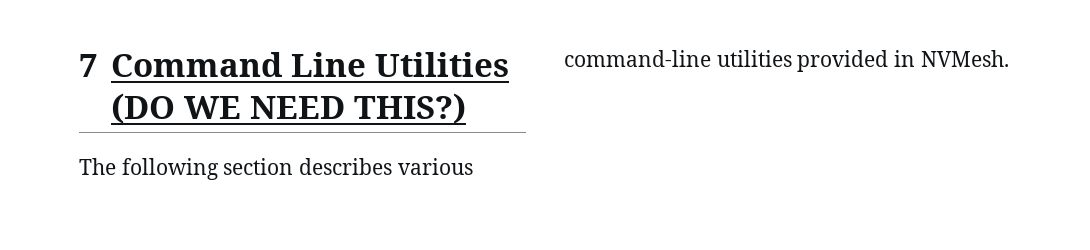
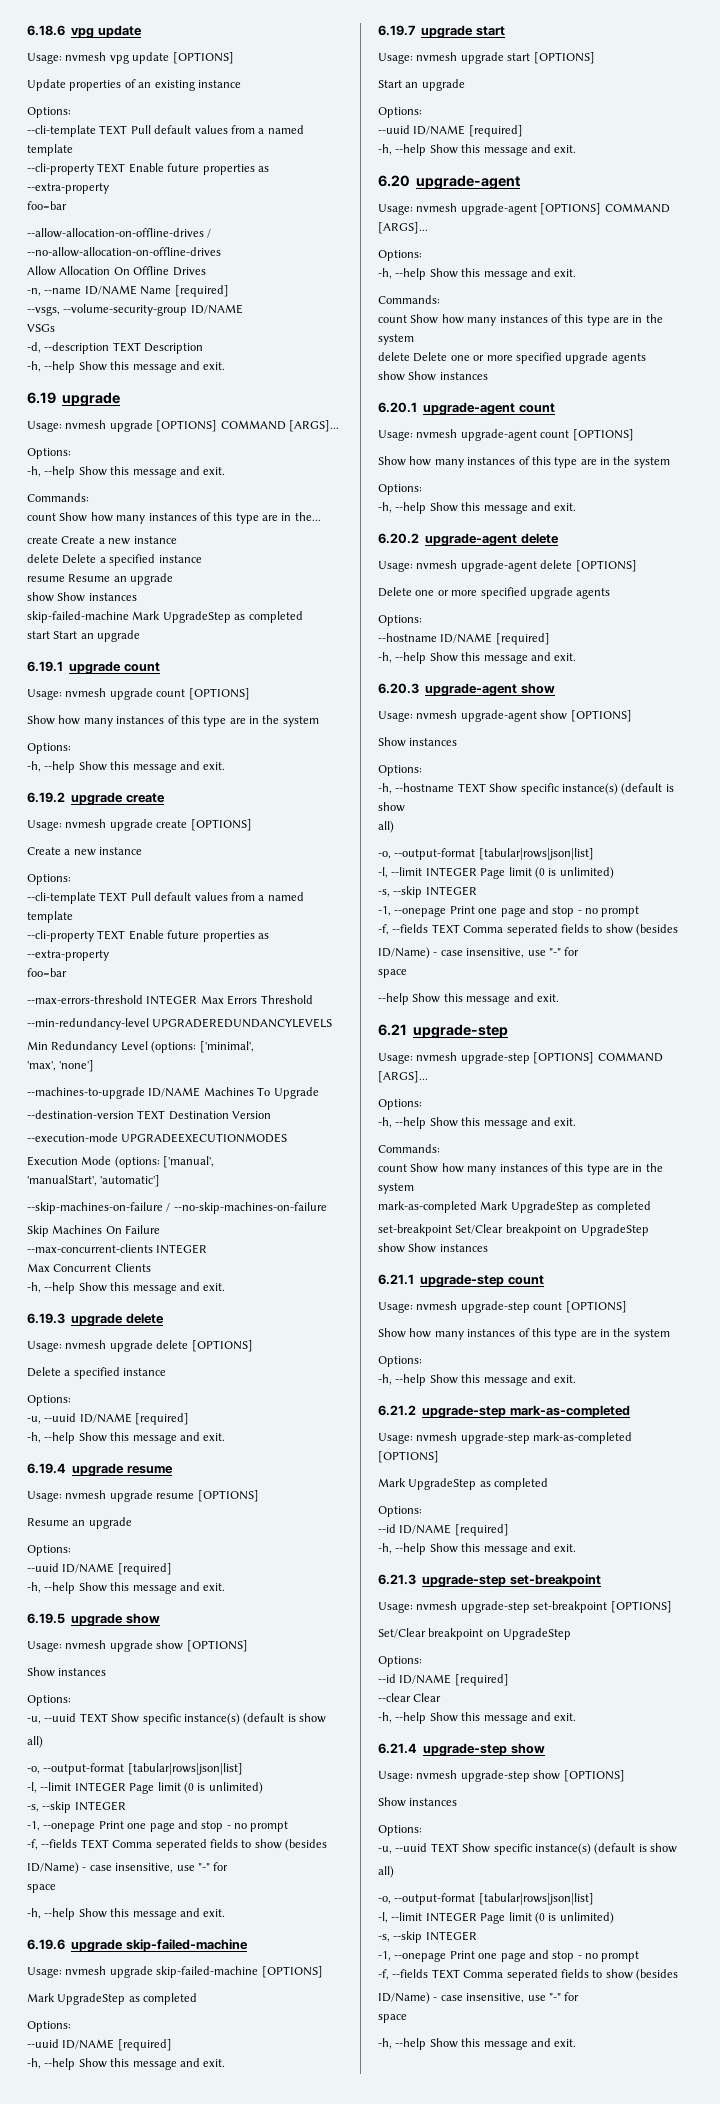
- 7 Command Line Utilities (DO WE NEED THIS?)
- The following section describes various command-line utilities provided in NVMesh.
+ 6.18.6 vpg update
+ Usage: nvmesh vpg update [OPTIONS]
+ Update properties of an existing instance
+ Options:
+ --cli-template TEXT Pull default values from a named template
+ --cli-property TEXT Enable future properties as --extra-property
+ foo=bar
+ --allow-allocation-on-offline-drives / --no-allow-allocation-on-offline-drives
+ Allow Allocation On Offline Drives
+ -n, --name ID/NAME Name [required]
+ --vsgs, --volume-security-group ID/NAME
+ VSGs
+ -d, --description TEXT Description
+ -h, --help Show this message and exit.
+ 6.19 upgrade
+ Usage: nvmesh upgrade [OPTIONS] COMMAND [ARGS]...
+ Options:
+ -h, --help Show this message and exit.
+ Commands:
+ count Show how many instances of this type are in the...
+ create Create a new instance
+ delete Delete a specified instance
+ resume Resume an upgrade
+ show Show instances
+ skip-failed-machine Mark UpgradeStep as completed
+ start Start an upgrade
+ 6.19.1 upgrade count
+ Usage: nvmesh upgrade count [OPTIONS]
+ Show how many instances of this type are in the system
+ Options:
+ -h, --help Show this message and exit.
+ 6.19.2 upgrade create
+ Usage: nvmesh upgrade create [OPTIONS]
+ Create a new instance
+ Options:
+ --cli-template TEXT Pull default values from a named template
+ --cli-property TEXT Enable future properties as --extra-property
+ foo=bar
+ --max-errors-threshold INTEGER Max Errors Threshold
+ --min-redundancy-level UPGRADEREDUNDANCYLEVELS
+ Min Redundancy Level (options: ['minimal',
+ 'max', 'none']
+ --machines-to-upgrade ID/NAME Machines To Upgrade
+ --destination-version TEXT Destination Version
+ --execution-mode UPGRADEEXECUTIONMODES
+ Execution Mode (options: ['manual',
+ 'manualStart', 'automatic']
+ --skip-machines-on-failure / --no-skip-machines-on-failure
+ Skip Machines On Failure
+ --max-concurrent-clients INTEGER
+ Max Concurrent Clients
+ -h, --help Show this message and exit.
+ 6.19.3 upgrade delete
+ Usage: nvmesh upgrade delete [OPTIONS]
+ Delete a specified instance
+ Options:
+ -u, --uuid ID/NAME [required]
+ -h, --help Show this message and exit.
+ 6.19.4 upgrade resume
+ Usage: nvmesh upgrade resume [OPTIONS]
+ Resume an upgrade
+ Options:
+ --uuid ID/NAME [required]
+ -h, --help Show this message and exit.
+ 6.19.5 upgrade show
+ Usage: nvmesh upgrade show [OPTIONS]
+ Show instances
+ Options:
+ -u, --uuid TEXT Show specific instance(s) (default is show
+ all)
+ -o, --output-format [tabular|rows|json|list]
+ -l, --limit INTEGER Page limit (0 is unlimited)
+ -s, --skip INTEGER
+ -1, --onepage Print one page and stop - no prompt
+ -f, --fields TEXT Comma seperated fields to show (besides
+ ID/Name) - case insensitive, use "-" for
+ space
+ -h, --help Show this message and exit.
+ 6.19.6 upgrade skip-failed-machine
+ Usage: nvmesh upgrade skip-failed-machine [OPTIONS]
+ Mark UpgradeStep as completed
+ Options:
+ --uuid ID/NAME [required]
+ -h, --help Show this message and exit.
+ 6.19.7 upgrade start
+ Usage: nvmesh upgrade start [OPTIONS]
+ Start an upgrade
+ Options:
+ --uuid ID/NAME [required]
+ -h, --help Show this message and exit.
+ 6.20 upgrade-agent
+ Usage: nvmesh upgrade-agent [OPTIONS] COMMAND [ARGS]...
+ Options:
+ -h, --help Show this message and exit.
+ Commands:
+ count Show how many instances of this type are in the system
+ delete Delete one or more specified upgrade agents
+ show Show instances
+ 6.20.1 upgrade-agent count
+ Usage: nvmesh upgrade-agent count [OPTIONS]
+ Show how many instances of this type are in the system
+ Options:
+ -h, --help Show this message and exit.
+ 6.20.2 upgrade-agent delete
+ Usage: nvmesh upgrade-agent delete [OPTIONS]
+ Delete one or more specified upgrade agents
+ Options:
+ --hostname ID/NAME [required]
+ -h, --help Show this message and exit.
+ 6.20.3 upgrade-agent show
+ Usage: nvmesh upgrade-agent show [OPTIONS]
+ Show instances
+ Options:
+ -h, --hostname TEXT Show specific instance(s) (default is show
+ all)
+ -o, --output-format [tabular|rows|json|list]
+ -l, --limit INTEGER Page limit (0 is unlimited)
+ -s, --skip INTEGER
+ -1, --onepage Print one page and stop - no prompt
+ -f, --fields TEXT Comma seperated fields to show (besides
+ ID/Name) - case insensitive, use "-" for
+ space
+ --help Show this message and exit.
+ 6.21 upgrade-step
+ Usage: nvmesh upgrade-step [OPTIONS] COMMAND [ARGS]...
+ Options:
+ -h, --help Show this message and exit.
+ Commands:
+ count Show how many instances of this type are in the system
+ mark-as-completed Mark UpgradeStep as completed
+ set-breakpoint Set/Clear breakpoint on UpgradeStep
+ show Show instances
+ 6.21.1 upgrade-step count
+ Usage: nvmesh upgrade-step count [OPTIONS]
+ Show how many instances of this type are in the system
+ Options:
+ -h, --help Show this message and exit.
+ 6.21.2 upgrade-step mark-as-completed
+ Usage: nvmesh upgrade-step mark-as-completed [OPTIONS]
+ Mark UpgradeStep as completed
+ Options:
+ --id ID/NAME [required]
+ -h, --help Show this message and exit.
+ 6.21.3 upgrade-step set-breakpoint
+ Usage: nvmesh upgrade-step set-breakpoint [OPTIONS]
+ Set/Clear breakpoint on UpgradeStep
+ Options:
+ --id ID/NAME [required]
+ --clear Clear
+ -h, --help Show this message and exit.
+ 6.21.4 upgrade-step show
+ Usage: nvmesh upgrade-step show [OPTIONS]
+ Show instances
+ Options:
+ -u, --uuid TEXT Show specific instance(s) (default is show
+ all)
+ -o, --output-format [tabular|rows|json|list]
+ -l, --limit INTEGER Page limit (0 is unlimited)
+ -s, --skip INTEGER
+ -1, --onepage Print one page and stop - no prompt
+ -f, --fields TEXT Comma seperated fields to show (besides
+ ID/Name) - case insensitive, use "-" for
+ space
+ -h, --help Show this message and exit.

